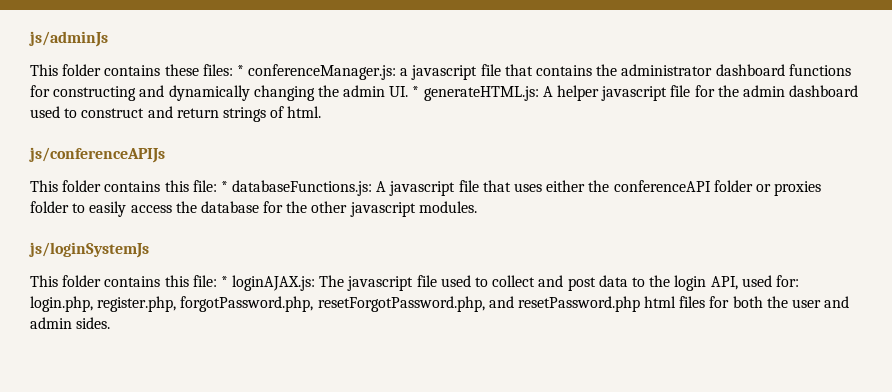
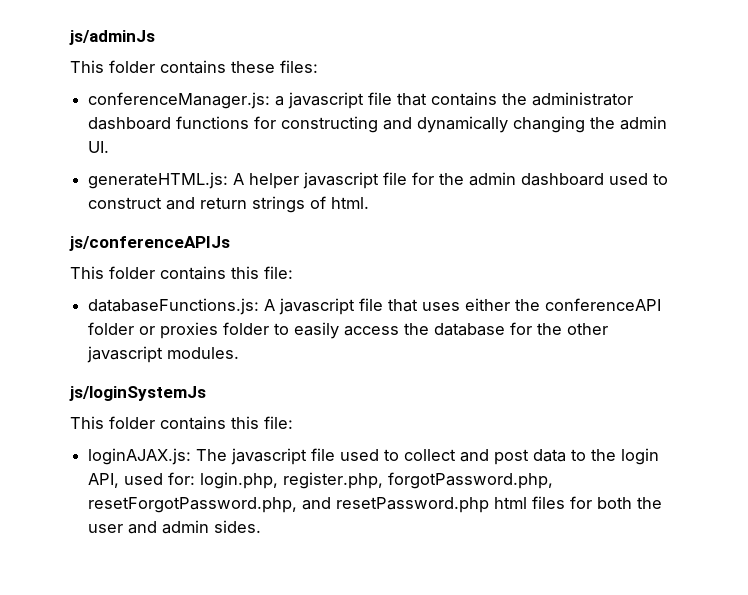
- This folder contains these files: * conferenceManager.js: a javascript file that contains the administrator dashboard functions for constructing and dynamically changing the admin UI. * generateHTML.js: A helper javascript file for the admin dashboard used to construct and return strings of html.
+ This folder contains these files:
+ conferenceManager.js: a javascript file that contains the administrator dashboard functions for constructing and dynamically changing the admin UI.
+ generateHTML.js: A helper javascript file for the admin dashboard used to construct and return strings of html.
  js/conferenceAPIJs
- This folder contains this file: * databaseFunctions.js: A javascript file that uses either the conferenceAPI folder or proxies folder to easily access the database for the other javascript modules.
+ This folder contains this file:
+ databaseFunctions.js: A javascript file that uses either the conferenceAPI folder or proxies folder to easily access the database for the other javascript modules.
  js/loginSystemJs
- This folder contains this file: * loginAJAX.js: The javascript file used to collect and post data to the login API, used for: login.php, register.php, forgotPassword.php, resetForgotPassword.php, and resetPassword.php html files for both the user and admin sides.
+ This folder contains this file:
+ loginAJAX.js: The javascript file used to collect and post data to the login API, used for: login.php, register.php, forgotPassword.php, resetForgotPassword.php, and resetPassword.php html files for both the user and admin sides.

